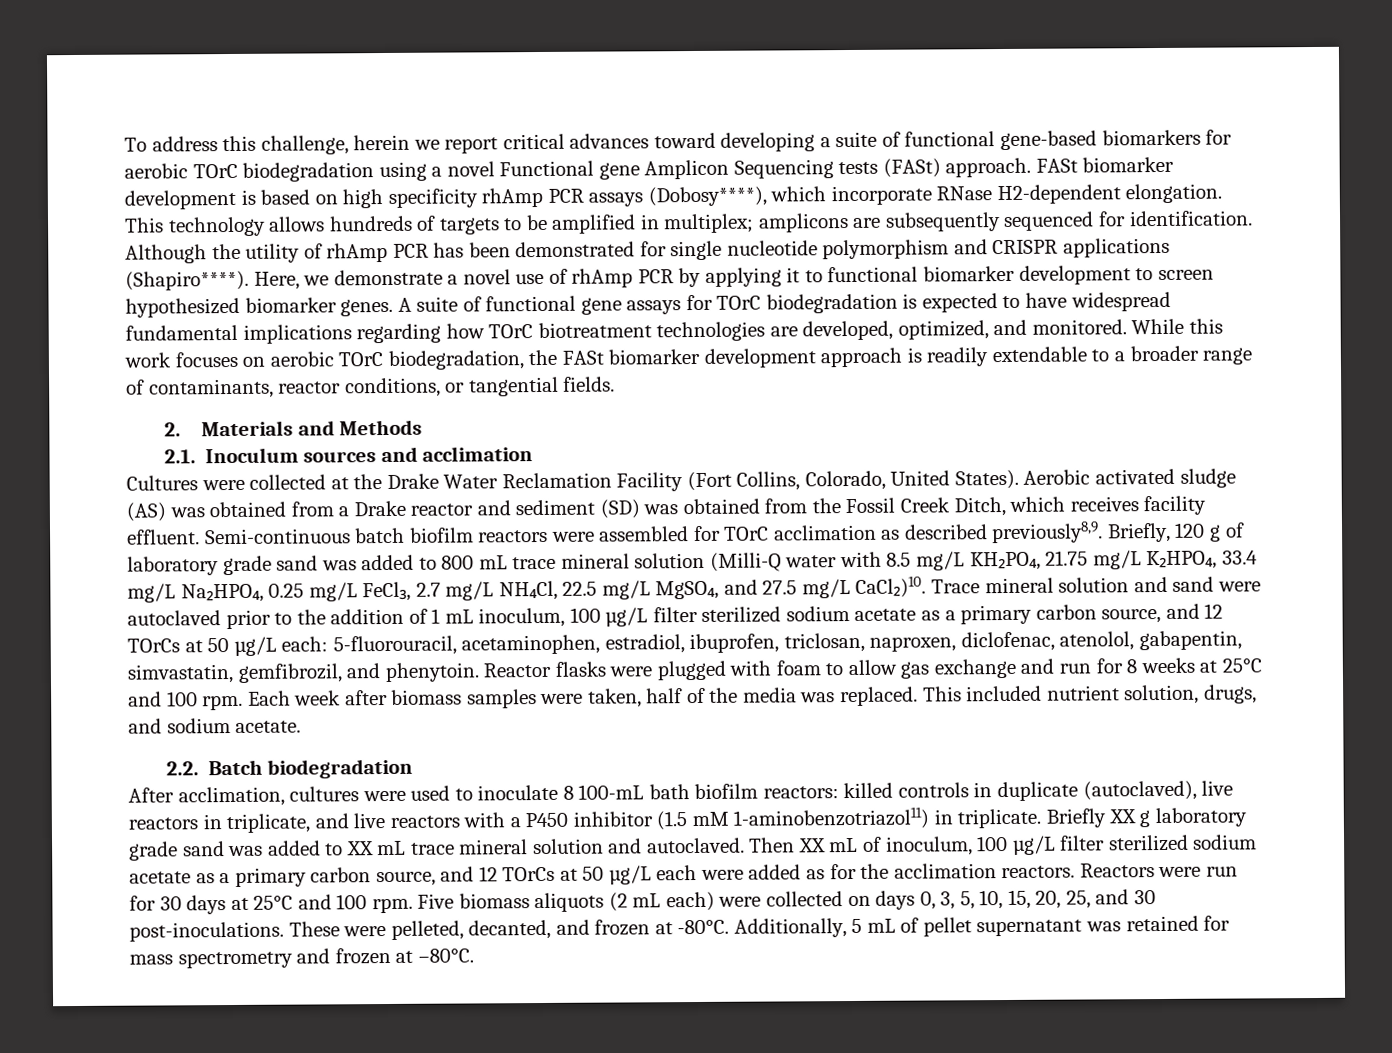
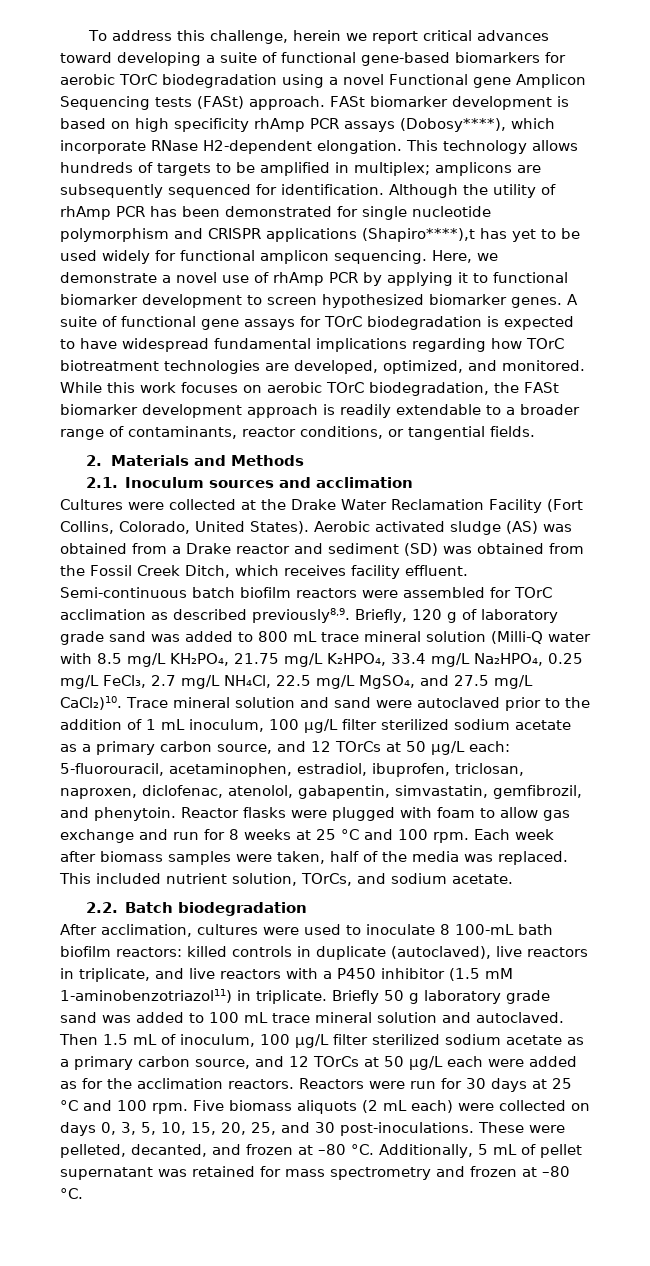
- Although the utility of rhAmp PCR has been demonstrated for single nucleotide polymorphism and CRISPR applications (Shapiro****).
+ Although the utility of rhAmp PCR has been demonstrated for single nucleotide polymorphism and CRISPR applications (Shapiro****),t has yet to be used widely for functional amplicon sequencing.
- Reactor flasks were plugged with foam to allow gas exchange and run for 8 weeks at 25°C and 100 rpm.
+ Reactor flasks were plugged with foam to allow gas exchange and run for 8 weeks at 25 °C and 100 rpm.
- This included nutrient solution, drugs, and sodium acetate.
+ This included nutrient solution, TOrCs, and sodium acetate.
- Briefly XX g laboratory grade sand was added to XX mL trace mineral solution and autoclaved.
+ Briefly 50 g laboratory grade sand was added to 100 mL trace mineral solution and autoclaved.
- Then XX mL of inoculum, 100 µg/L filter sterilized sodium acetate as a primary carbon source, and 12 TOrCs at 50 µg/L each were added as for the acclimation reactors.
+ Then 1.5 mL of inoculum, 100 µg/L filter sterilized sodium acetate as a primary carbon source, and 12 TOrCs at 50 µg/L each were added as for the acclimation reactors.
- Reactors were run for 30 days at 25°C and 100 rpm.
+ Reactors were run for 30 days at 25 °C and 100 rpm.
- These were pelleted, decanted, and frozen at -80°C.
+ These were pelleted, decanted, and frozen at –80 °C.
- Additionally, 5 mL of pellet supernatant was retained for mass spectrometry and frozen at –80°C.
+ Additionally, 5 mL of pellet supernatant was retained for mass spectrometry and frozen at –80 °C.

